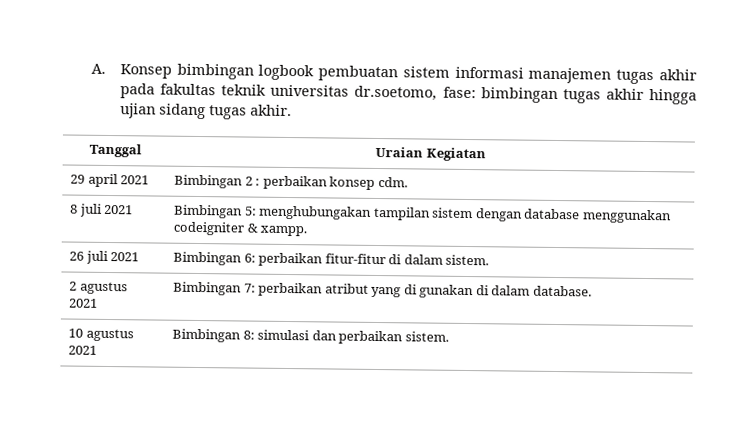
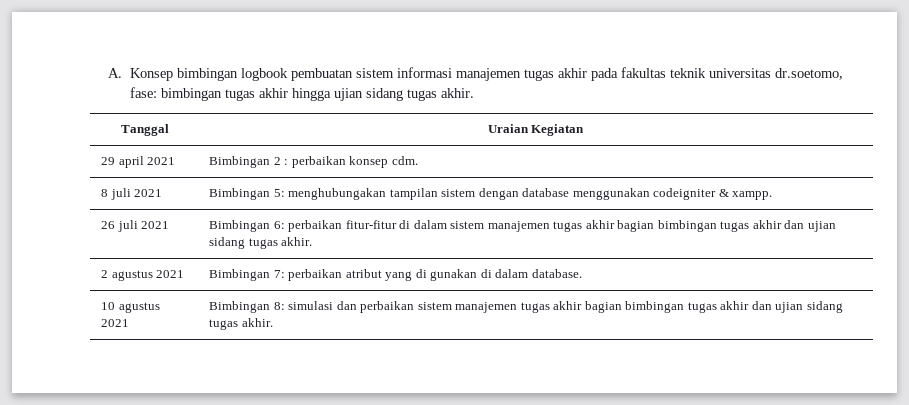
- 26 juli 2021 | Bimbingan 6: perbaikan fitur-fitur di dalam sistem.
+ 26 juli 2021 | Bimbingan 6: perbaikan fitur-fitur di dalam sistem manajemen tugas akhir bagian bimbingan tugas akhir dan ujian sidang tugas akhir.
- 10 agustus 2021 | Bimbingan 8: simulasi dan perbaikan sistem.
+ 10 agustus 2021 | Bimbingan 8: simulasi dan perbaikan sistem manajemen tugas akhir bagian bimbingan tugas akhir dan ujian sidang tugas akhir.

